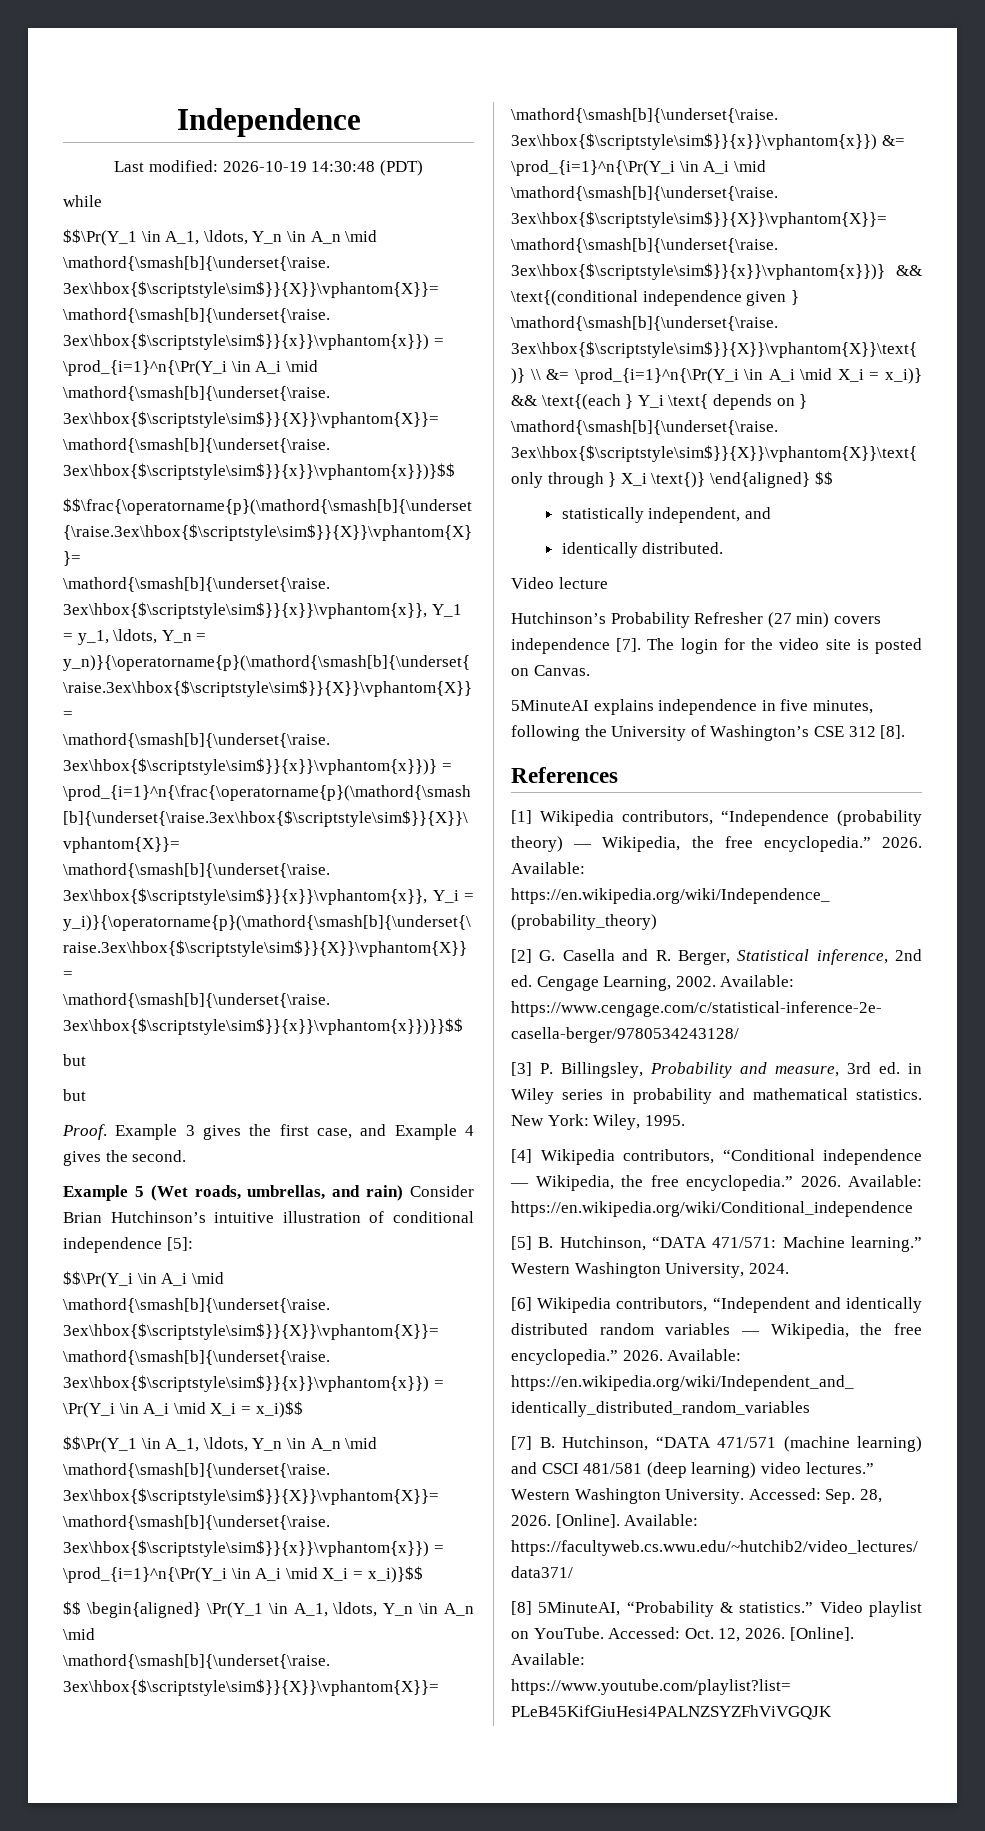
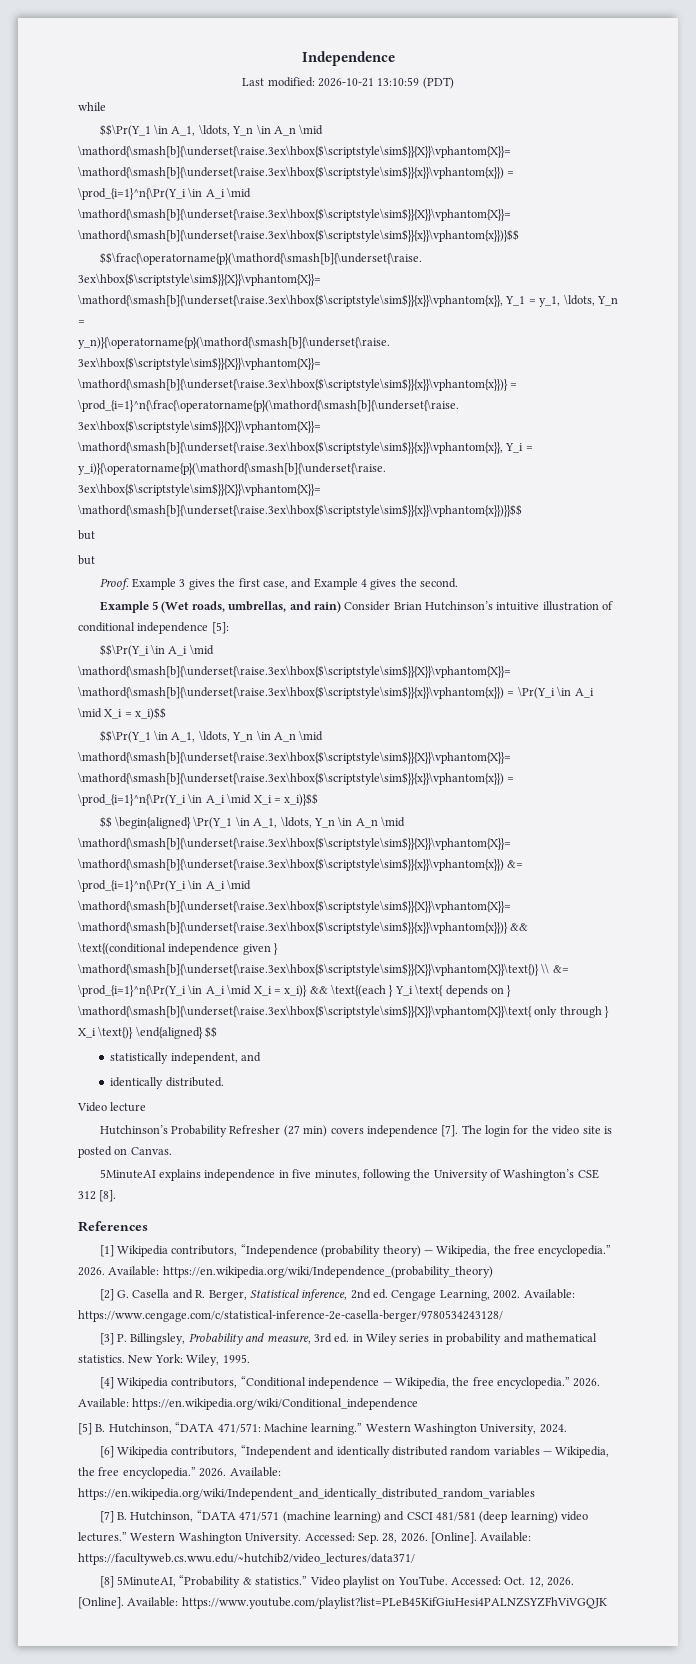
- Last modified: 2026-10-19 14:30:48 (PDT)
+ Last modified: 2026-10-21 13:10:59 (PDT)

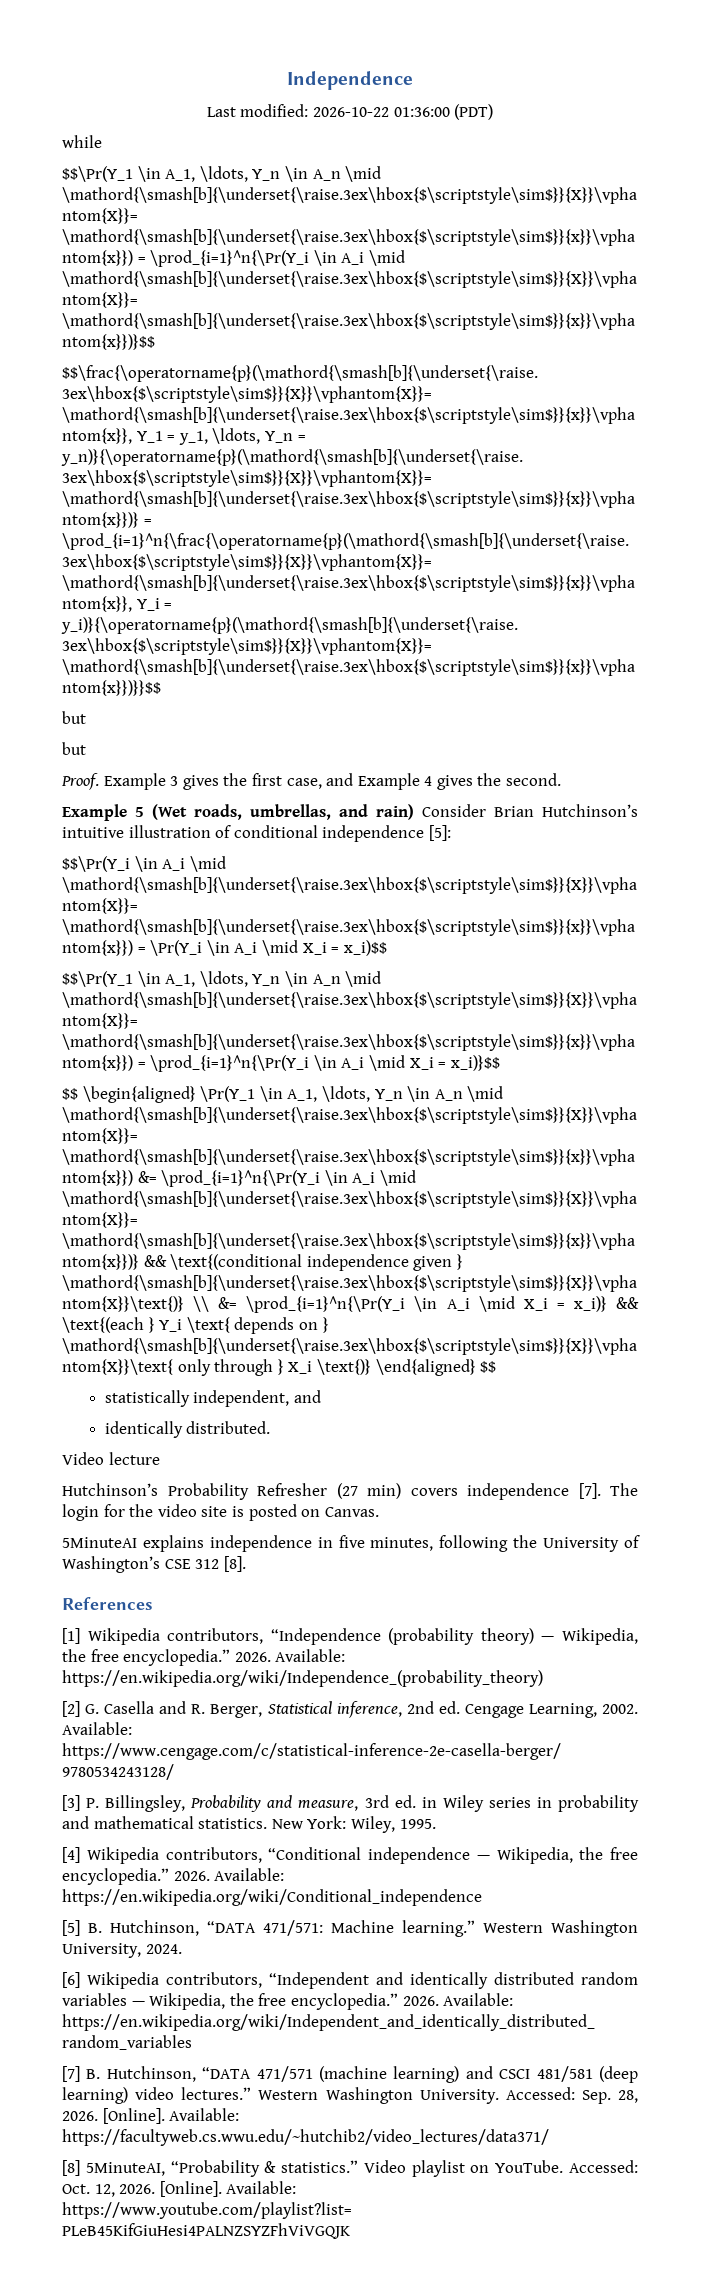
- Last modified: 2026-10-21 13:10:59 (PDT)
+ Last modified: 2026-10-22 01:36:00 (PDT)

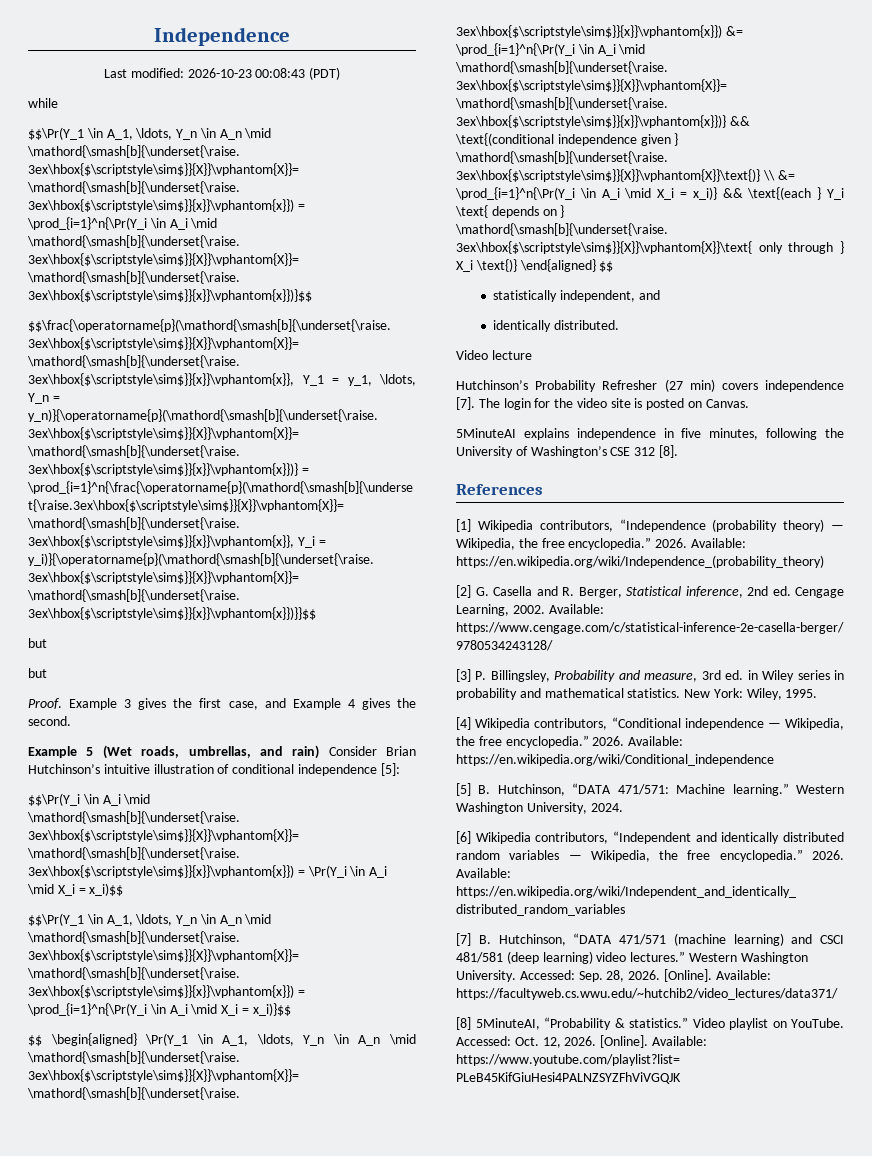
- Last modified: 2026-10-22 01:36:00 (PDT)
+ Last modified: 2026-10-23 00:08:43 (PDT)

